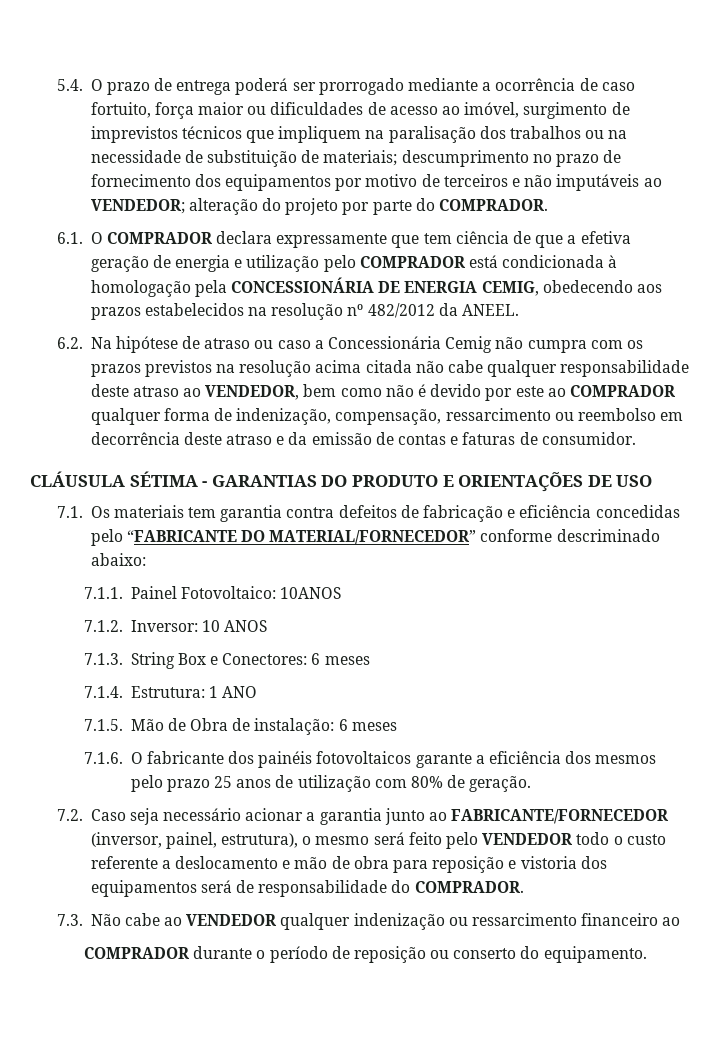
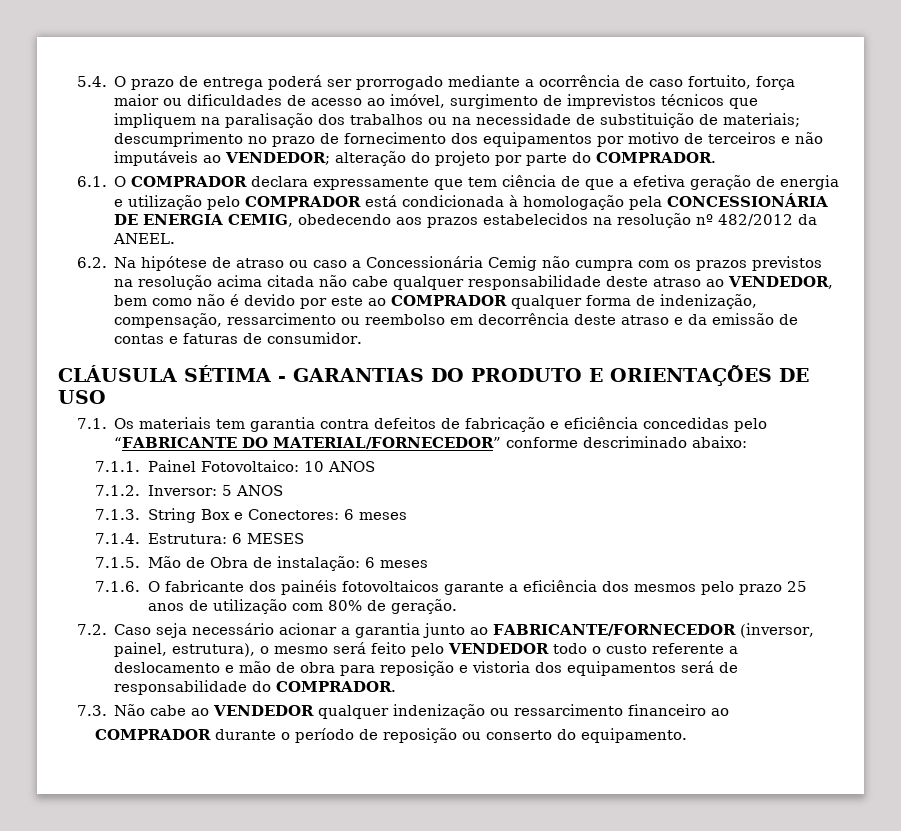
- 7.1.1. Painel Fotovoltaico: 10ANOS
+ 7.1.1. Painel Fotovoltaico: 10 ANOS
- 7.1.2. Inversor: 10 ANOS
+ 7.1.2. Inversor: 5 ANOS
- 7.1.4. Estrutura: 1 ANO
+ 7.1.4. Estrutura: 6 MESES

